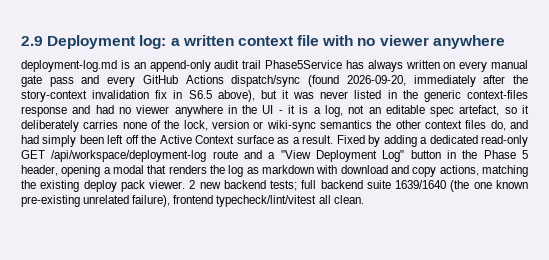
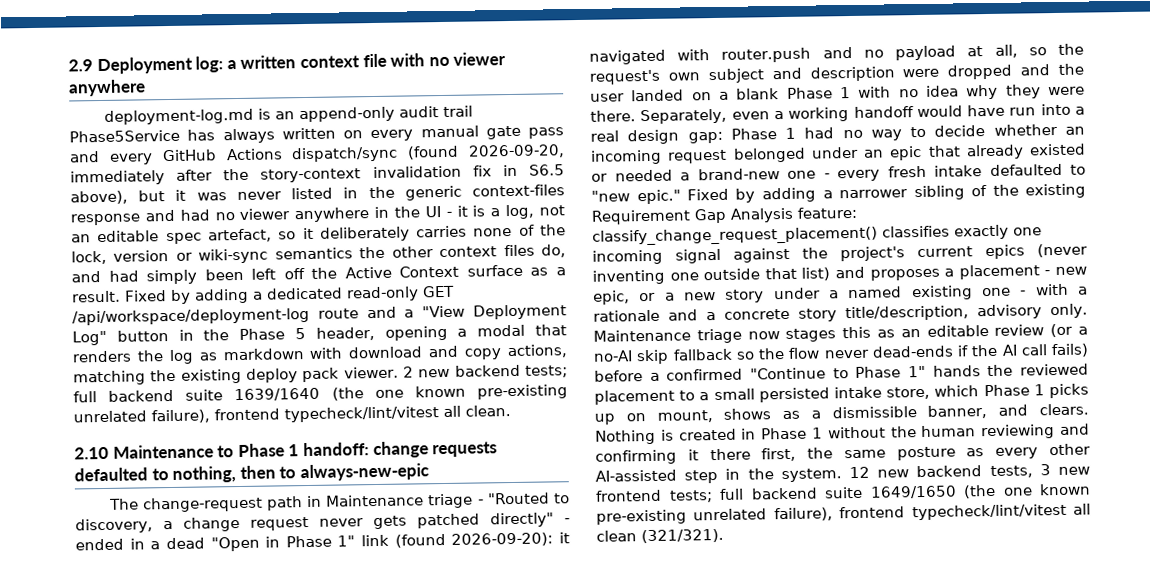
+ 2.10 Maintenance to Phase 1 handoff: change requests defaulted to nothing, then to always-new-epic
+ The change-request path in Maintenance triage - "Routed to discovery, a change request never gets patched directly" - ended in a dead "Open in Phase 1" link (found 2026-09-20): it navigated with router.push and no payload at all, so the request's own subject and description were dropped and the user landed on a blank Phase 1 with no idea why they were there. Separately, even a working handoff would have run into a real design gap: Phase 1 had no way to decide whether an incoming request belonged under an epic that already existed or needed a brand-new one - every fresh intake defaulted to "new epic." Fixed by adding a narrower sibling of the existing Requirement Gap Analysis feature: classify_change_request_placement() classifies exactly one incoming signal against the project's current epics (never inventing one outside that list) and proposes a placement - new epic, or a new story under a named existing one - with a rationale and a concrete story title/description, advisory only. Maintenance triage now stages this as an editable review (or a no-AI skip fallback so the flow never dead-ends if the AI call fails) before a confirmed "Continue to Phase 1" hands the reviewed placement to a small persisted intake store, which Phase 1 picks up on mount, shows as a dismissible banner, and clears. Nothing is created in Phase 1 without the human reviewing and confirming it there first, the same posture as every other AI-assisted step in the system. 12 new backend tests, 3 new frontend tests; full backend suite 1649/1650 (the one known pre-existing unrelated failure), frontend typecheck/lint/vitest all clean (321/321).

